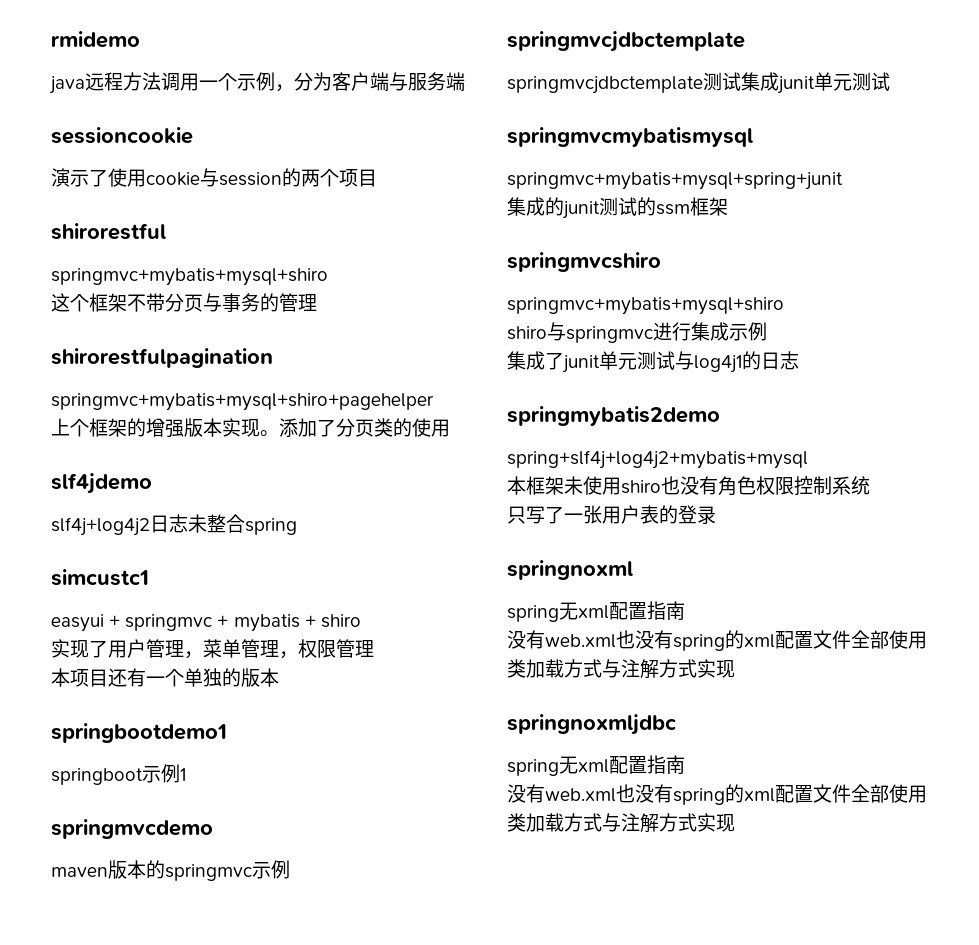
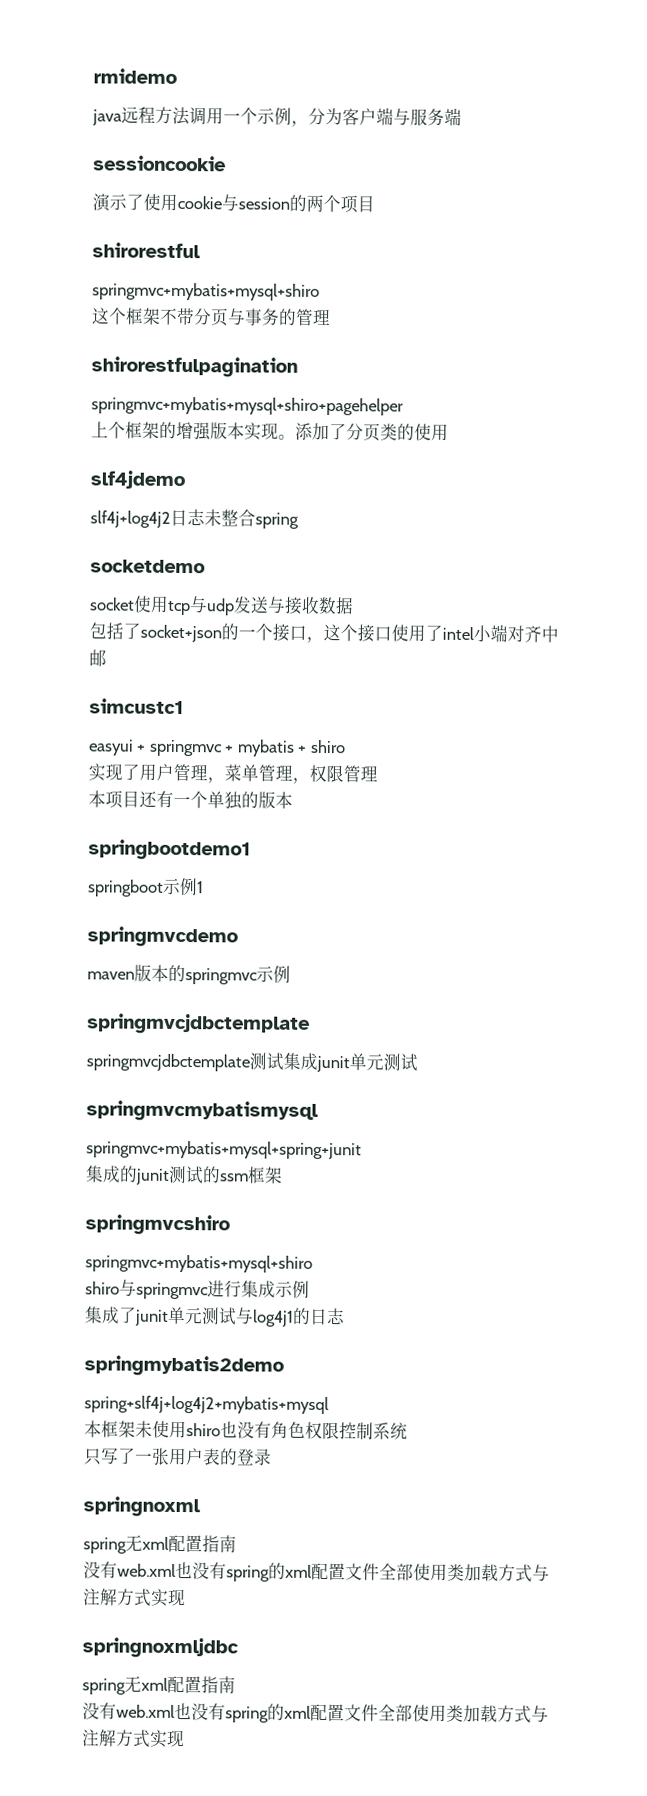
+ socketdemo
+ socket使用tcp与udp发送与接收数据
+ 包括了socket+json的一个接口，这个接口使用了intel小端对齐中邮

